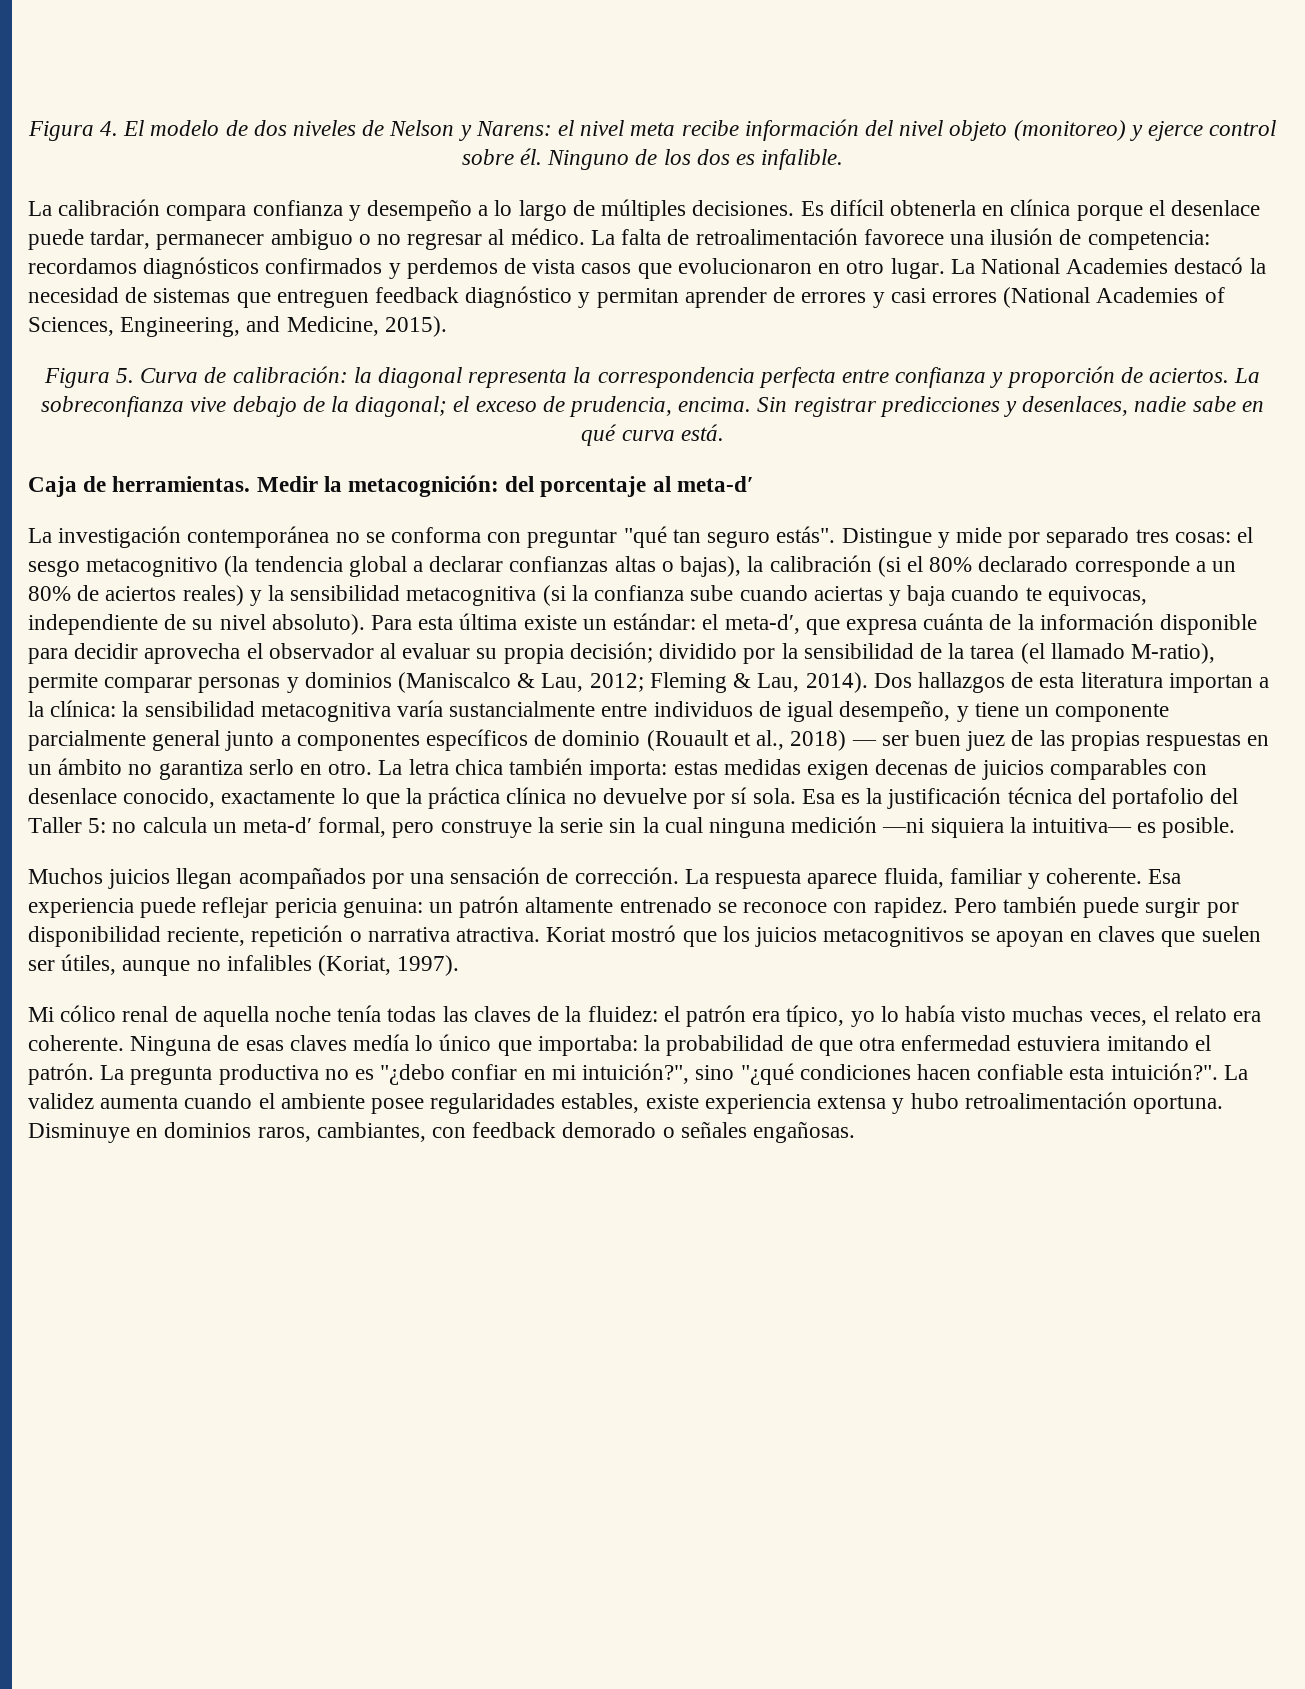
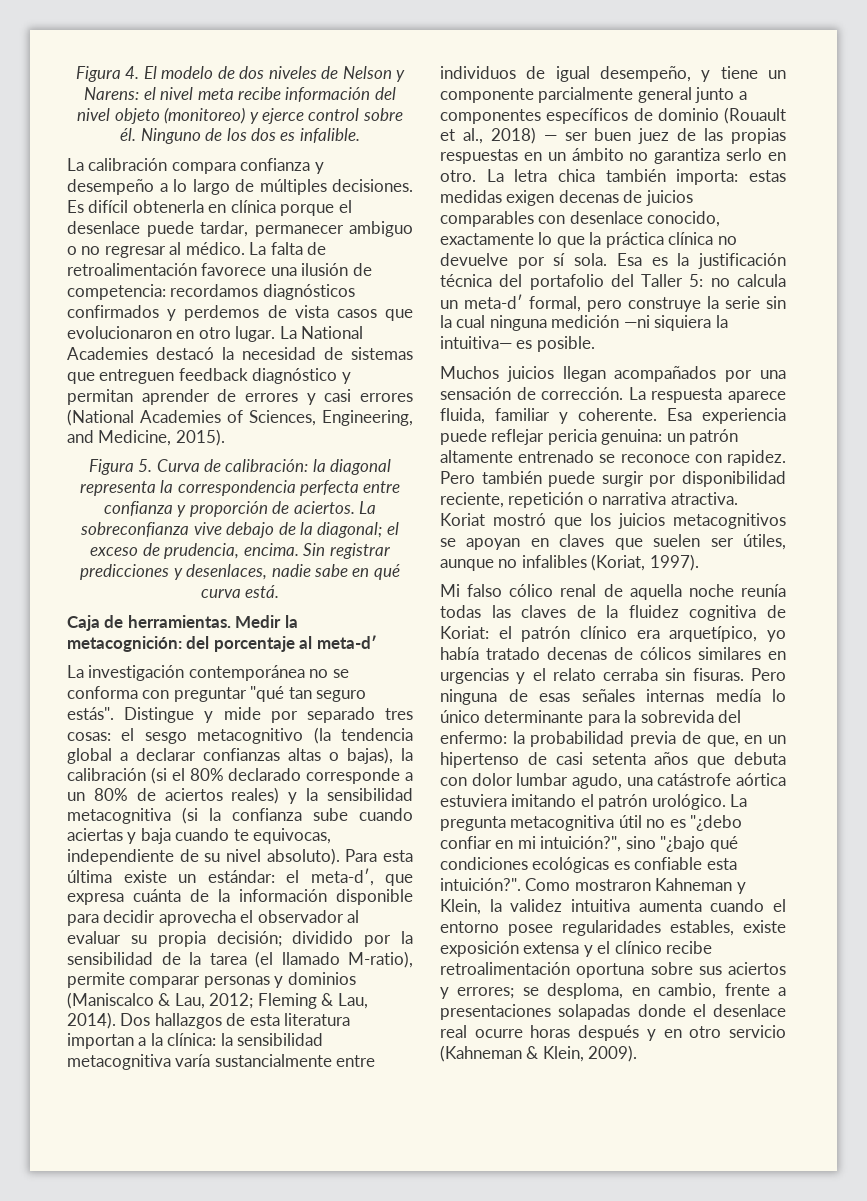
- Mi cólico renal de aquella noche tenía todas las claves de la fluidez: el patrón era típico, yo lo había visto muchas veces, el relato era coherente. Ninguna de esas claves medía lo único que importaba: la probabilidad de que otra enfermedad estuviera imitando el patrón. La pregunta productiva no es "¿debo confiar en mi intuición?", sino "¿qué condiciones hacen confiable esta intuición?". La validez aumenta cuando el ambiente posee regularidades estables, existe experiencia extensa y hubo retroalimentación oportuna. Disminuye en dominios raros, cambiantes, con feedback demorado o señales engañosas.
+ Mi falso cólico renal de aquella noche reunía todas las claves de la fluidez cognitiva de Koriat: el patrón clínico era arquetípico, yo había tratado decenas de cólicos similares en urgencias y el relato cerraba sin fisuras. Pero ninguna de esas señales internas medía lo único determinante para la sobrevida del enfermo: la probabilidad previa de que, en un hipertenso de casi setenta años que debuta con dolor lumbar agudo, una catástrofe aórtica estuviera imitando el patrón urológico. La pregunta metacognitiva útil no es "¿debo confiar en mi intuición?", sino "¿bajo qué condiciones ecológicas es confiable esta intuición?". Como mostraron Kahneman y Klein, la validez intuitiva aumenta cuando el entorno posee regularidades estables, existe exposición extensa y el clínico recibe retroalimentación oportuna sobre sus aciertos y errores; se desploma, en cambio, frente a presentaciones solapadas donde el desenlace real ocurre horas después y en otro servicio (Kahneman & Klein, 2009).

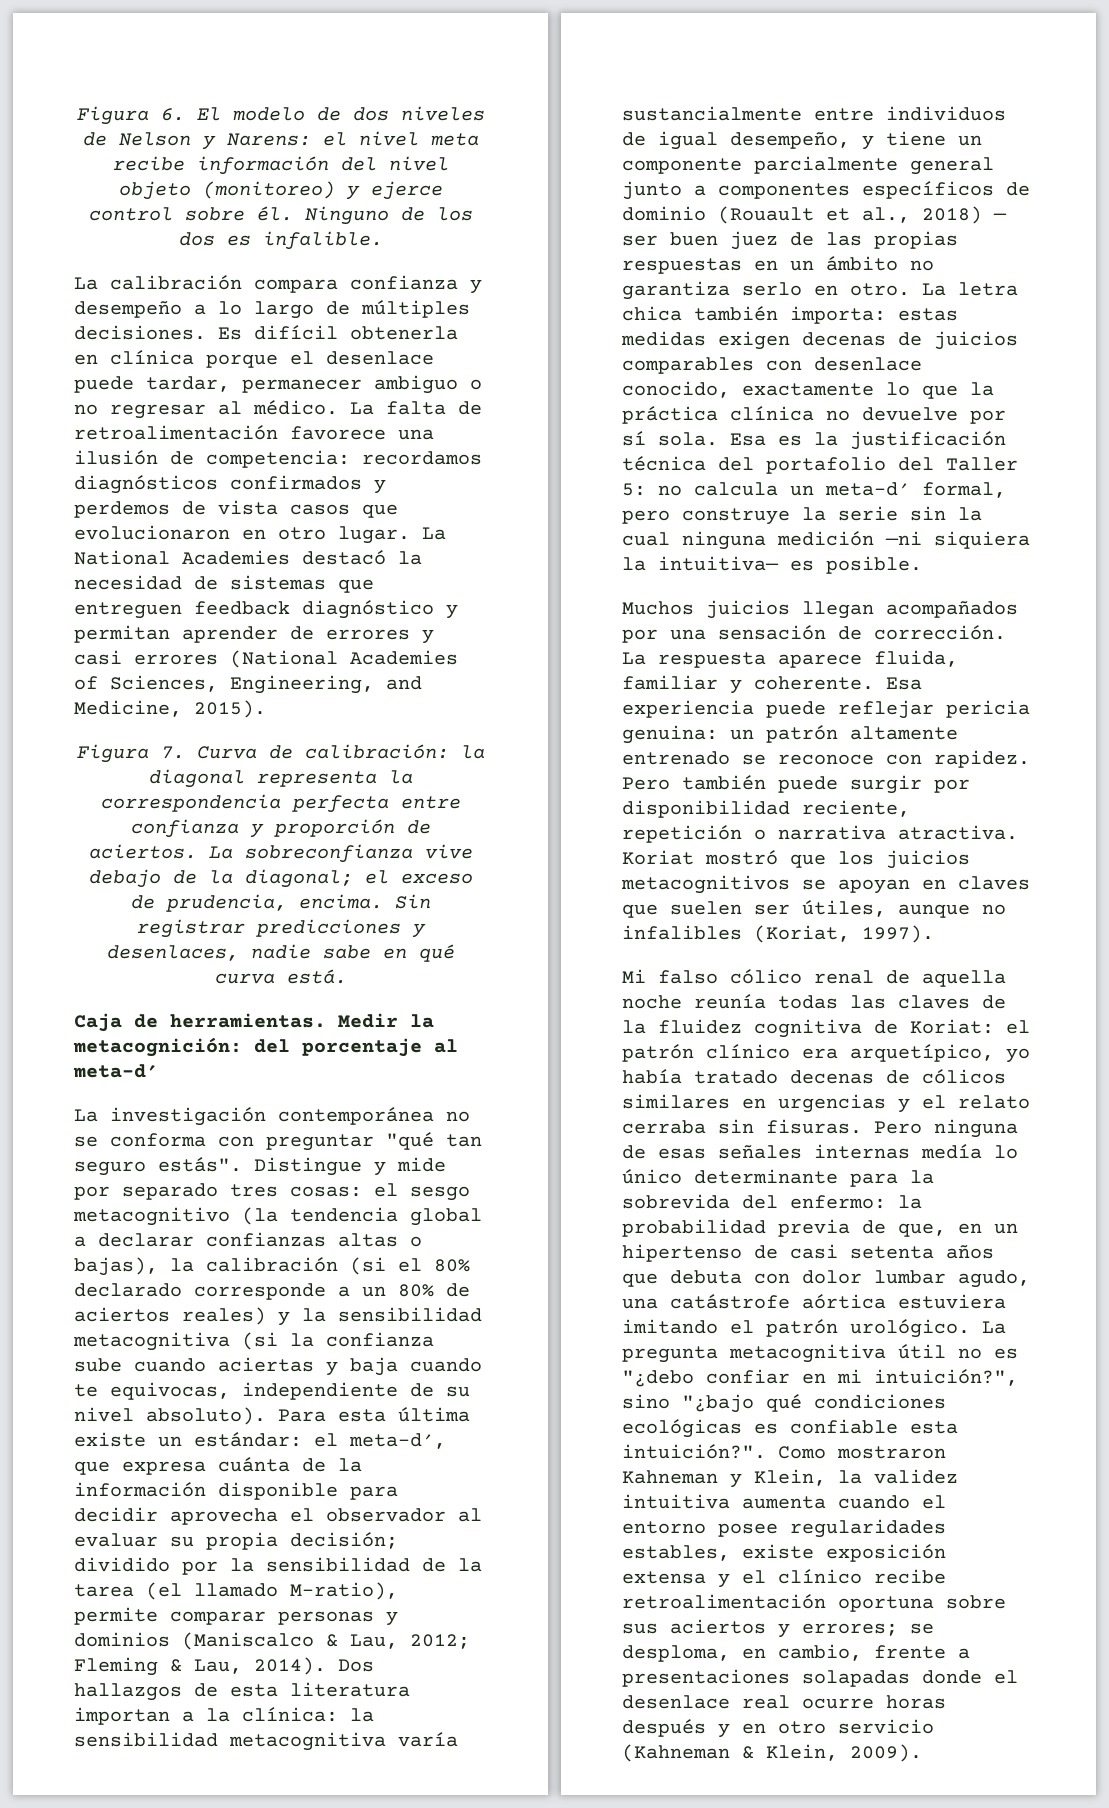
- Figura 4. El modelo de dos niveles de Nelson y Narens: el nivel meta recibe información del nivel objeto (monitoreo) y ejerce control sobre él.
+ Figura 6. El modelo de dos niveles de Nelson y Narens: el nivel meta recibe información del nivel objeto (monitoreo) y ejerce control sobre él.
- Figura 5. Curva de calibración: la diagonal representa la correspondencia perfecta entre confianza y proporción de aciertos.
+ Figura 7. Curva de calibración: la diagonal representa la correspondencia perfecta entre confianza y proporción de aciertos.

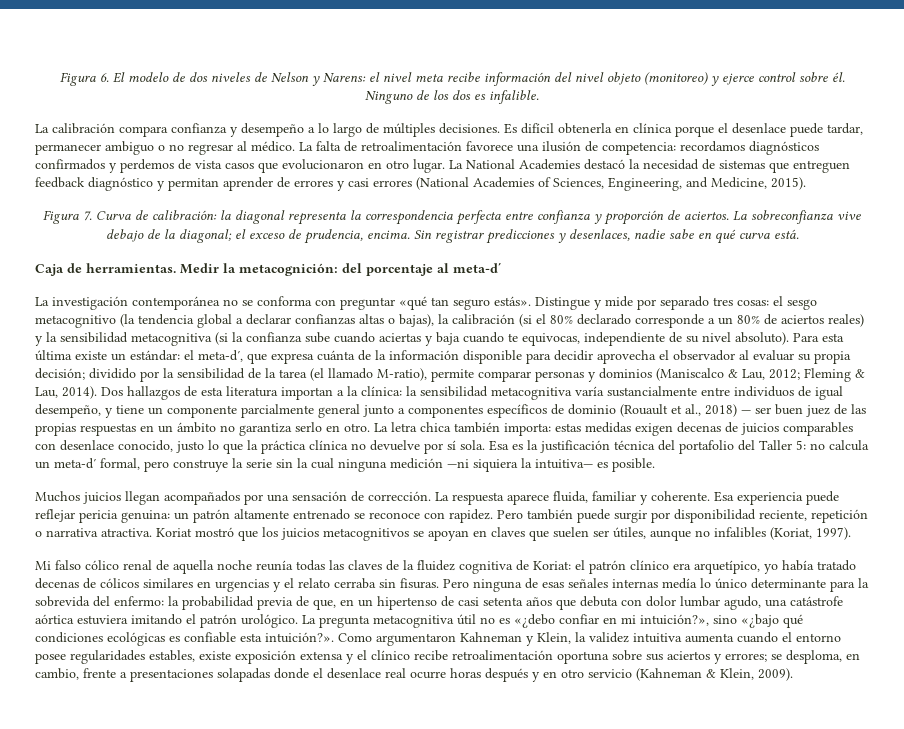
- La investigación contemporánea no se conforma con preguntar "qué tan seguro estás".
+ La investigación contemporánea no se conforma con preguntar «qué tan seguro estás».
- La letra chica también importa: estas medidas exigen decenas de juicios comparables con desenlace conocido, exactamente lo que la práctica clínica no devuelve por sí sola.
+ La letra chica también importa: estas medidas exigen decenas de juicios comparables con desenlace conocido, justo lo que la práctica clínica no devuelve por sí sola.
- La pregunta metacognitiva útil no es "¿debo confiar en mi intuición?", sino "¿bajo qué condiciones ecológicas es confiable esta intuición?". Como mostraron Kahneman y Klein, la validez intuitiva aumenta cuando el entorno posee regularidades estables, existe exposición extensa y el clínico recibe retroalimentación oportuna sobre sus aciertos y errores;
+ La pregunta metacognitiva útil no es «¿debo confiar en mi intuición?», sino «¿bajo qué condiciones ecológicas es confiable esta intuición?». Como argumentaron Kahneman y Klein, la validez intuitiva aumenta cuando el entorno posee regularidades estables, existe exposición extensa y el clínico recibe retroalimentación oportuna sobre sus aciertos y errores;

